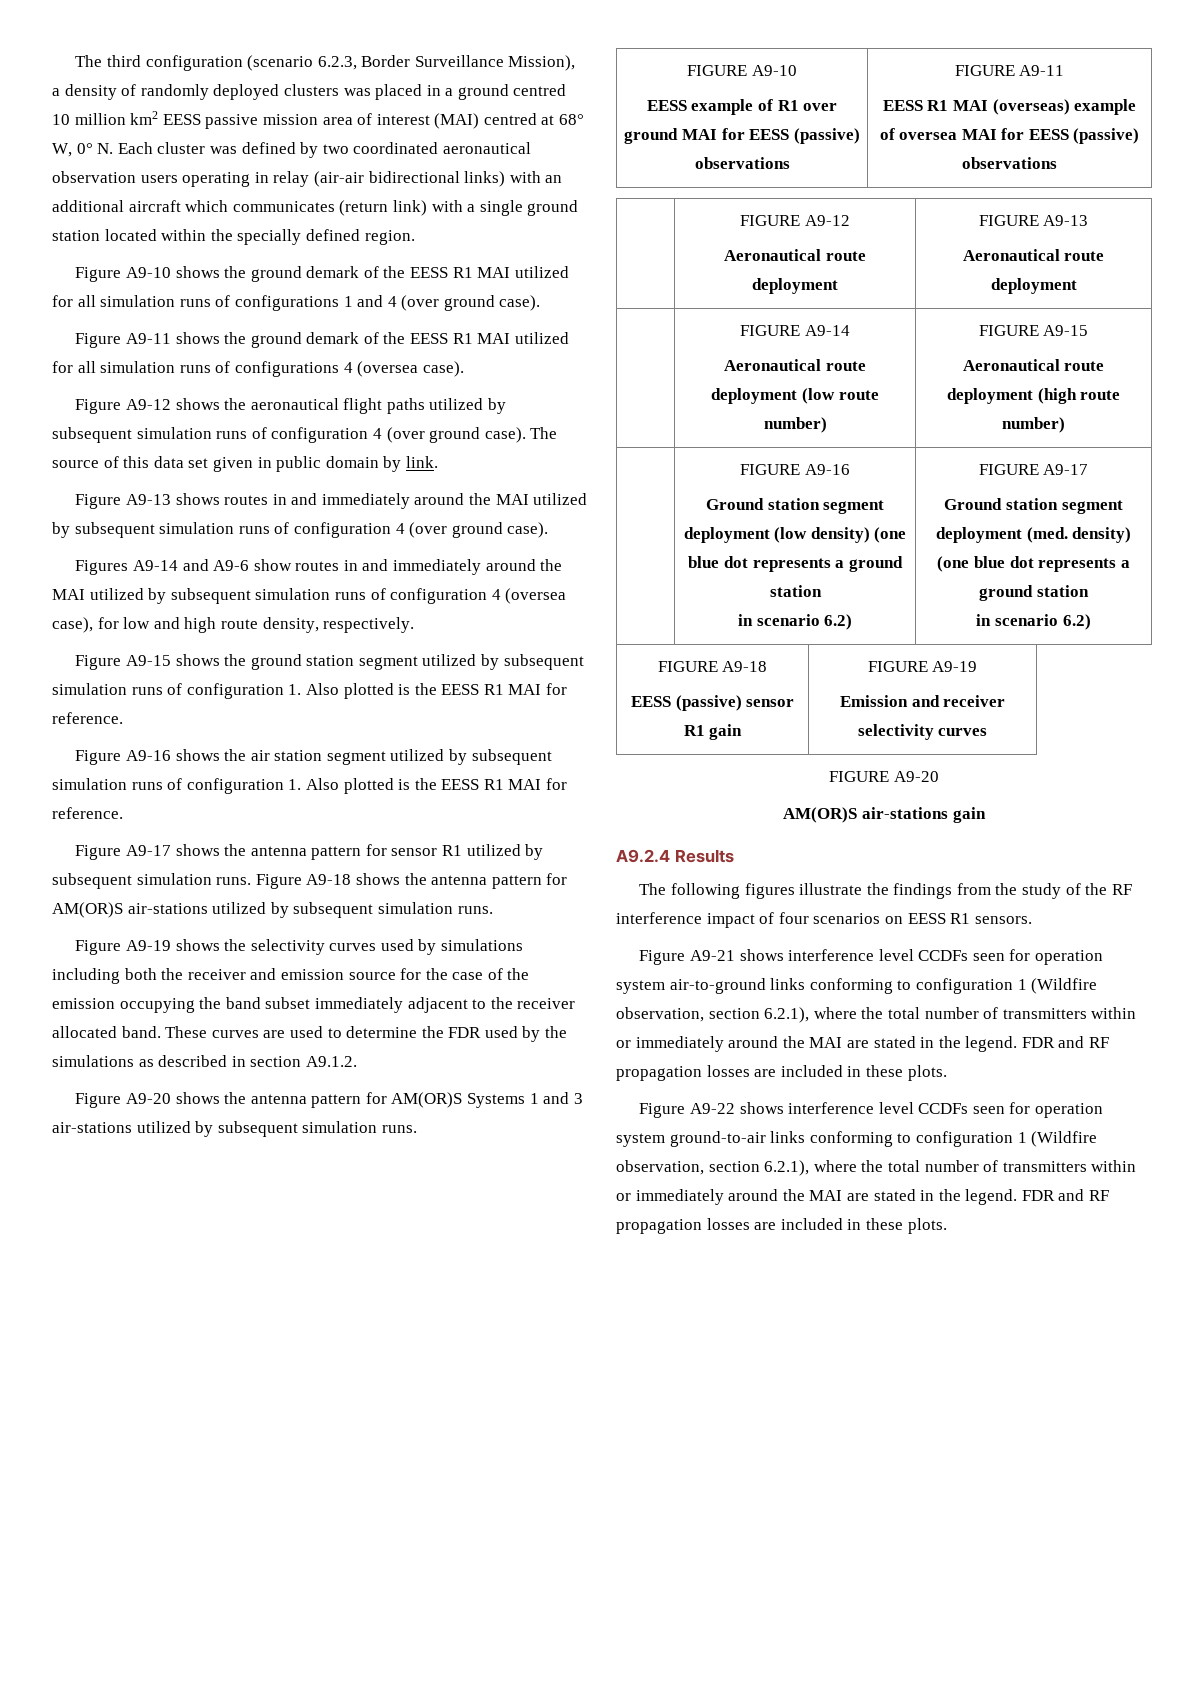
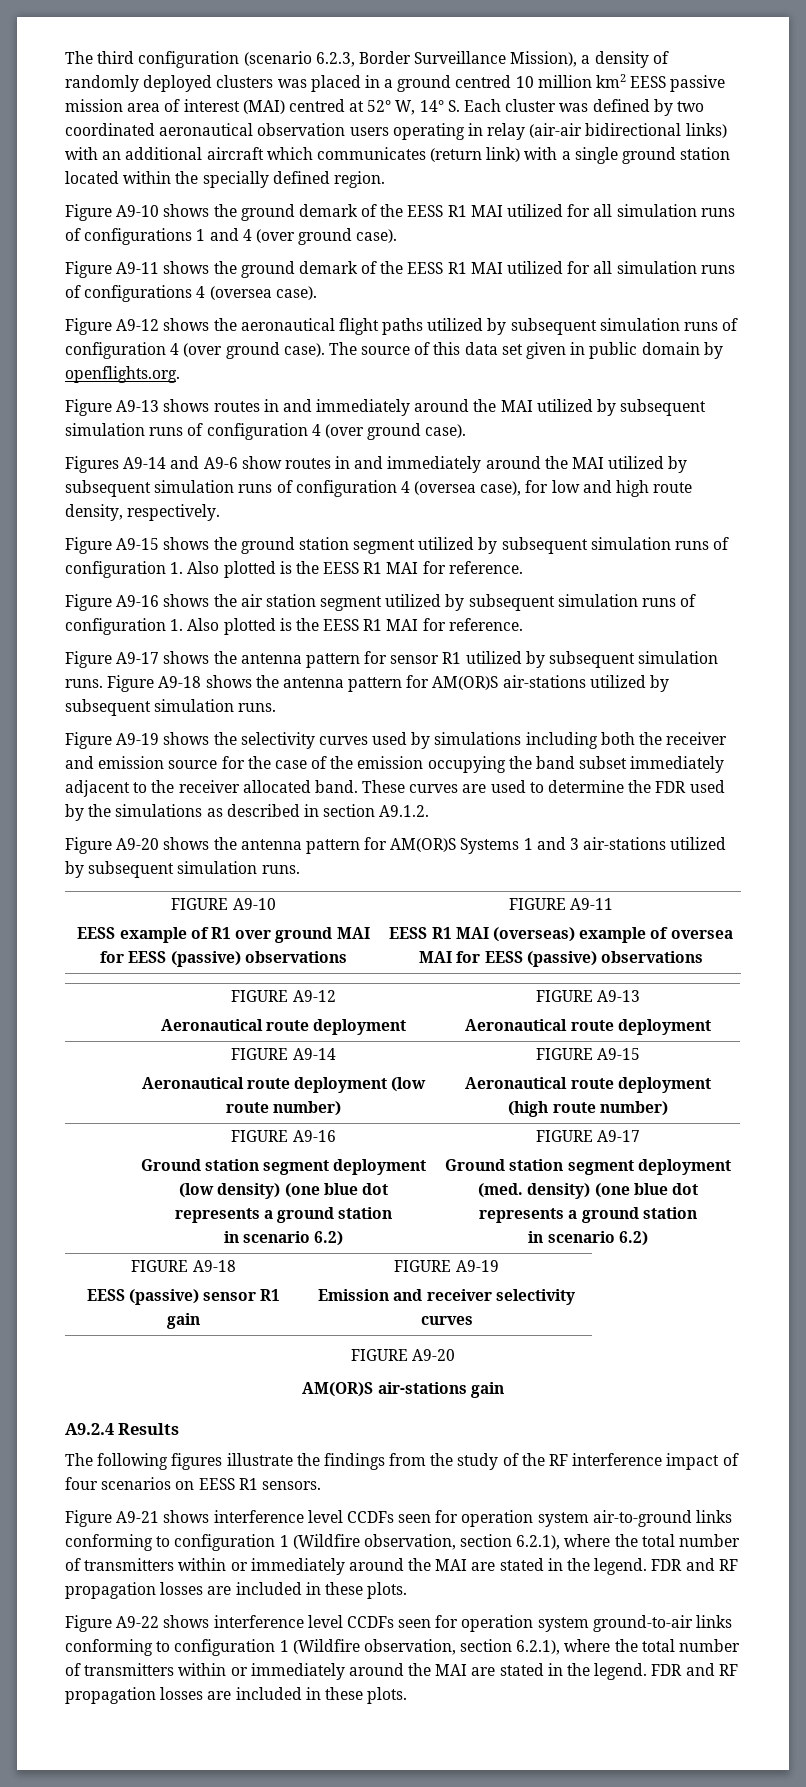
- The third configuration (scenario 6.2.3, Border Surveillance Mission), a density of randomly deployed clusters was placed in a ground centred 10 million km2 EESS passive mission area of interest (MAI) centred at 68° W, 0° N. Each cluster was defined by two coordinated aeronautical observation users operating in relay (air-air bidirectional links) with an additional aircraft which communicates (return link) with a single ground station located within the specially defined region.
+ The third configuration (scenario 6.2.3, Border Surveillance Mission), a density of randomly deployed clusters was placed in a ground centred 10 million km2 EESS passive mission area of interest (MAI) centred at 52° W, 14° S. Each cluster was defined by two coordinated aeronautical observation users operating in relay (air-air bidirectional links) with an additional aircraft which communicates (return link) with a single ground station located within the specially defined region.
- The source of this data set given in public domain by link.
+ The source of this data set given in public domain by openflights.org.

